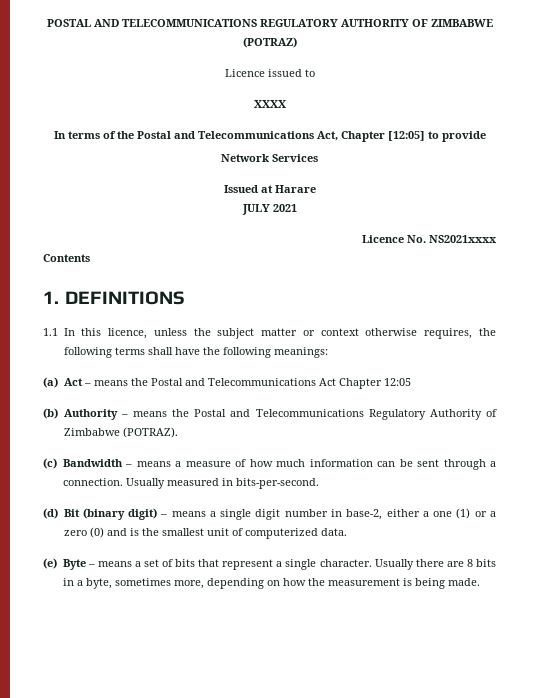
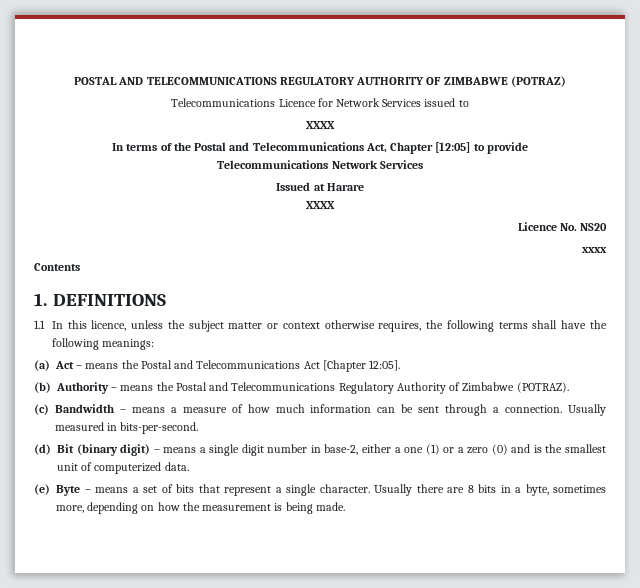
- Licence issued to
+ Telecommunications Licence for Network Services issued to
- Network Services
+ Telecommunications Network Services
  Issued at Harare
- JULY 2021
+ XXXX
- Licence No. NS2021xxxx
+ Licence No. NS20
+ xxxx
- (a) Act – means the Postal and Telecommunications Act Chapter 12:05
+ (a) Act – means the Postal and Telecommunications Act [Chapter 12:05].

